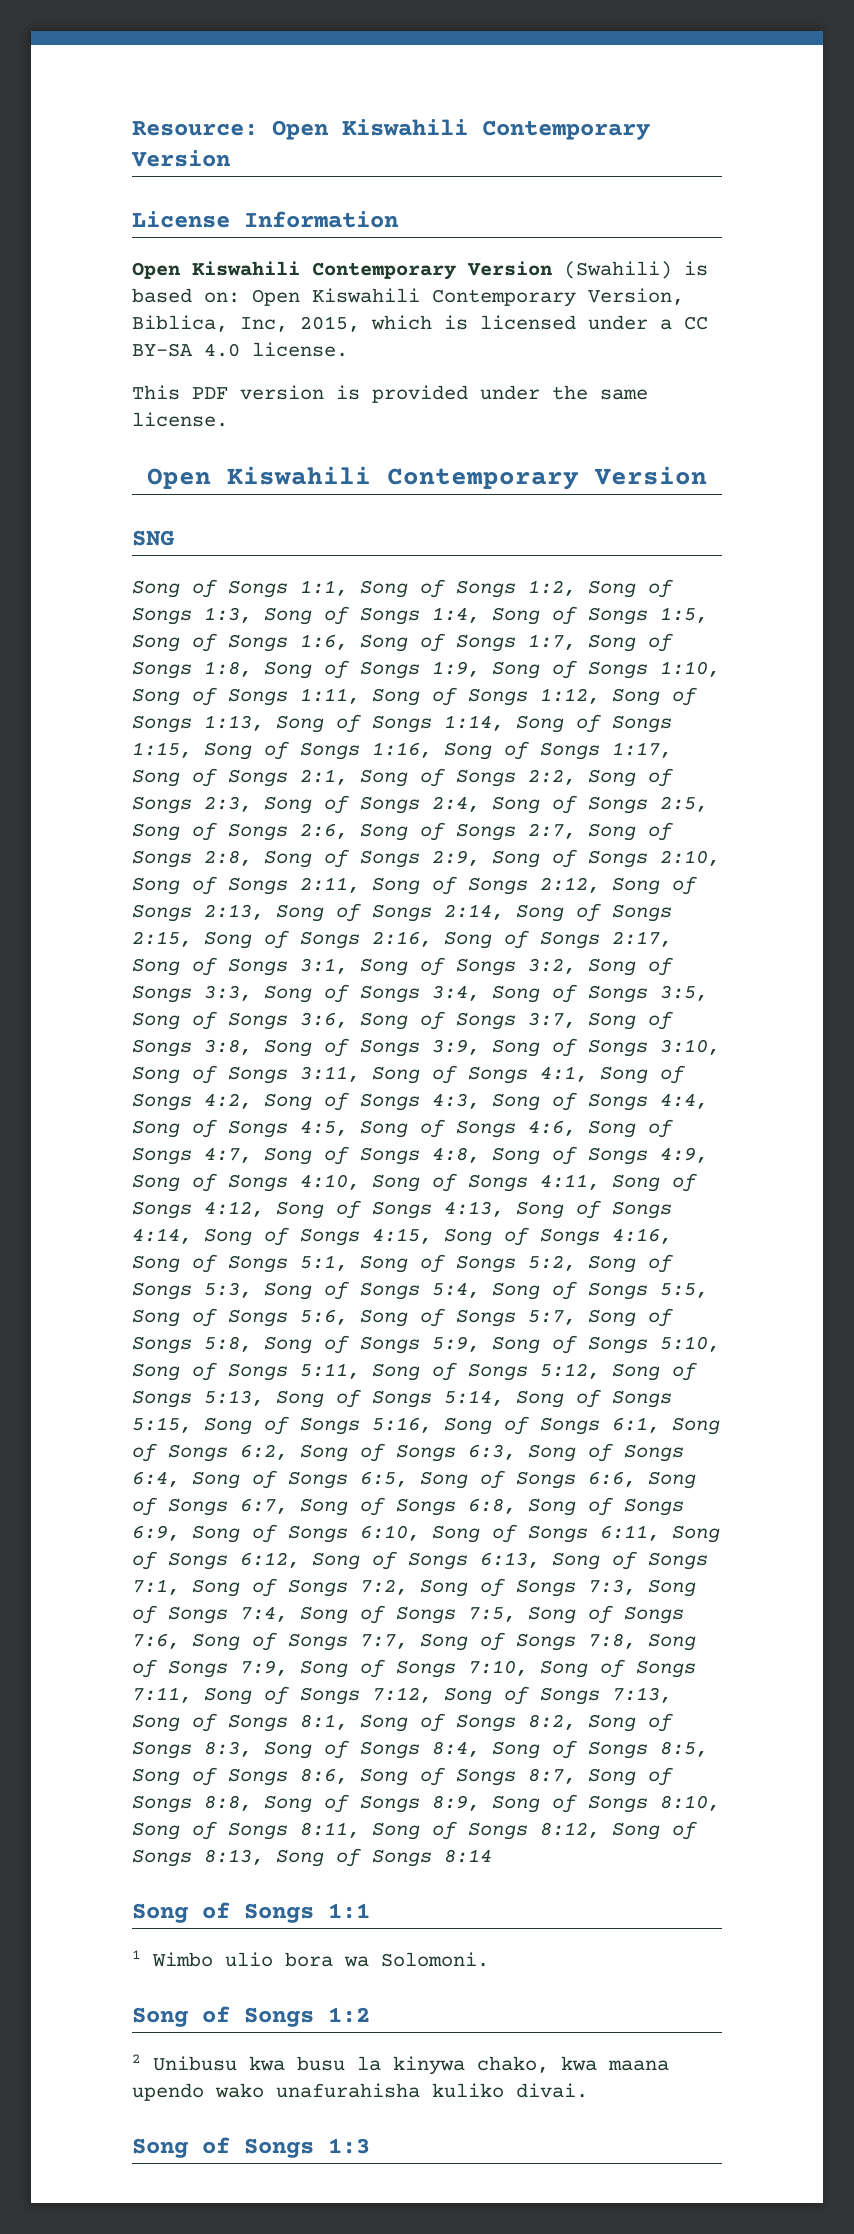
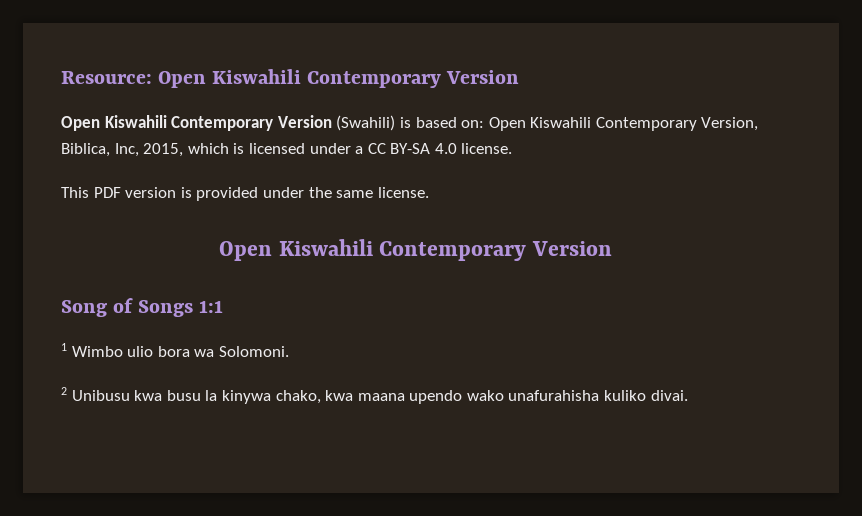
- License Information
- SNG
- Song of Songs 1:1, Song of Songs 1:2, Song of Songs 1:3, Song of Songs 1:4, Song of Songs 1:5, Song of Songs 1:6, Song of Songs 1:7, Song of Songs 1:8, Song of Songs 1:9, Song of Songs 1:10, Song of Songs 1:11, Song of Songs 1:12, Song of Songs 1:13, Song of Songs 1:14, Song of Songs 1:15, Song of Songs 1:16, Song of Songs 1:17, Song of Songs 2:1, Song of Songs 2:2, Song of Songs 2:3, Song of Songs 2:4, Song of Songs 2:5, Song of Songs 2:6, Song of Songs 2:7, Song of Songs 2:8, Song of Songs 2:9, Song of Songs 2:10, Song of Songs 2:11, Song of Songs 2:12, Song of Songs 2:13, Song of Songs 2:14, Song of Songs 2:15, Song of Songs 2:16, Song of Songs 2:17, Song of Songs 3:1, Song of Songs 3:2, Song of Songs 3:3, Song of Songs 3:4, Song of Songs 3:5, Song of Songs 3:6, Song of Songs 3:7, Song of Songs 3:8, Song of Songs 3:9, Song of Songs 3:10, Song of Songs 3:11, Song of Songs 4:1, Song of Songs 4:2, Song of Songs 4:3, Song of Songs 4:4, Song of Songs 4:5, Song of Songs 4:6, Song of Songs 4:7, Song of Songs 4:8, Song of Songs 4:9, Song of Songs 4:10, Song of Songs 4:11, Song of Songs 4:12, Song of Songs 4:13, Song of Songs 4:14, Song of Songs 4:15, Song of Songs 4:16, Song of Songs 5:1, Song of Songs 5:2, Song of Songs 5:3, Song of Songs 5:4, Song of Songs 5:5, Song of Songs 5:6, Song of Songs 5:7, Song of Songs 5:8, Song of Songs 5:9, Song of Songs 5:10, Song of Songs 5:11, Song of Songs 5:12, Song of Songs 5:13, Song of Songs 5:14, Song of Songs 5:15, Song of Songs 5:16, Song of Songs 6:1, Song of Songs 6:2, Song of Songs 6:3, Song of Songs 6:4, Song of Songs 6:5, Song of Songs 6:6, Song of Songs 6:7, Song of Songs 6:8, Song of Songs 6:9, Song of Songs 6:10, Song of Songs 6:11, Song of Songs 6:12, Song of Songs 6:13, Song of Songs 7:1, Song of Songs 7:2, Song of Songs 7:3, Song of Songs 7:4, Song of Songs 7:5, Song of Songs 7:6, Song of Songs 7:7, Song of Songs 7:8, Song of Songs 7:9, Song of Songs 7:10, Song of Songs 7:11, Song of Songs 7:12, Song of Songs 7:13, Song of Songs 8:1, Song of Songs 8:2, Song of Songs 8:3, Song of Songs 8:4, Song of Songs 8:5, Song of Songs 8:6, Song of Songs 8:7, Song of Songs 8:8, Song of Songs 8:9, Song of Songs 8:10, Song of Songs 8:11, Song of Songs 8:12, Song of Songs 8:13, Song of Songs 8:14
- Song of Songs 1:2
- Song of Songs 1:3

